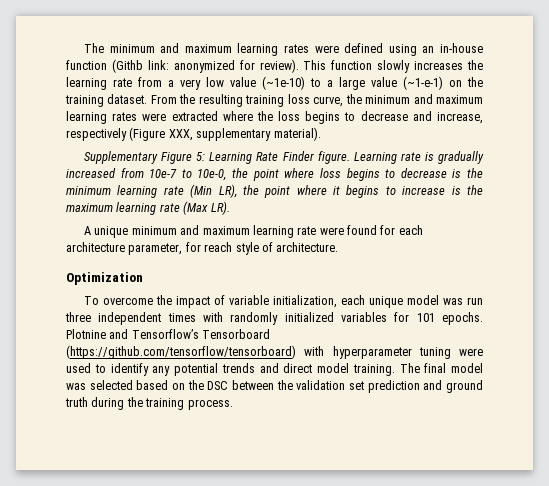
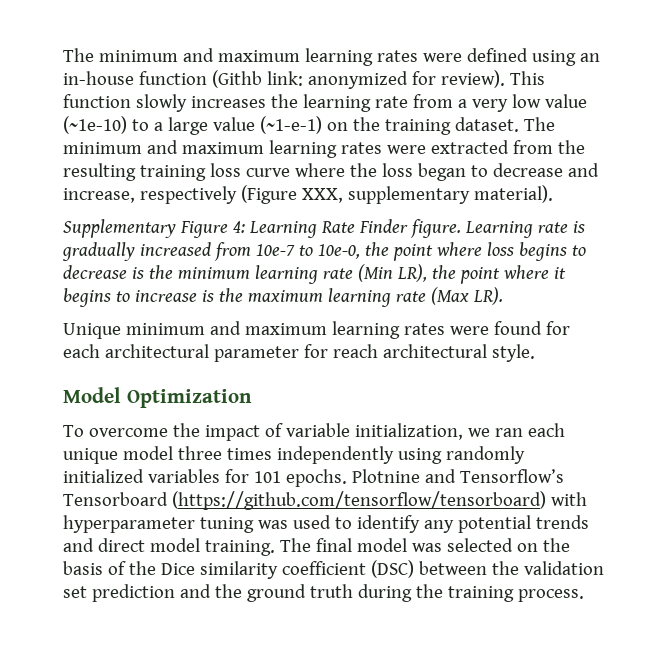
- From the resulting training loss curve, the minimum and maximum learning rates were extracted where the loss begins to decrease and increase, respectively (Figure XXX, supplementary material).
+ The minimum and maximum learning rates were extracted from the resulting training loss curve where the loss began to decrease and increase, respectively (Figure XXX, supplementary material).
- Supplementary Figure 5: Learning Rate Finder figure.
+ Supplementary Figure 4: Learning Rate Finder figure.
- A unique minimum and maximum learning rate were found for each architecture parameter, for reach style of architecture.
- Optimization
+ Unique minimum and maximum learning rates were found for each architectural parameter for reach architectural style.
+ Model Optimization
- To overcome the impact of variable initialization, each unique model was run three independent times with randomly initialized variables for 101 epochs.
+ To overcome the impact of variable initialization, we ran each unique model three times independently using randomly initialized variables for 101 epochs.
- Plotnine and Tensorflow’s Tensorboard (https://github.com/tensorflow/tensorboard) with hyperparameter tuning were used to identify any potential trends and direct model training.
+ Plotnine and Tensorflow’s Tensorboard (https://github.com/tensorflow/tensorboard) with hyperparameter tuning was used to identify any potential trends and direct model training.
- The final model was selected based on the DSC between the validation set prediction and ground truth during the training process.
+ The final model was selected on the basis of the Dice similarity coefficient (DSC) between the validation set prediction and the ground truth during the training process.

